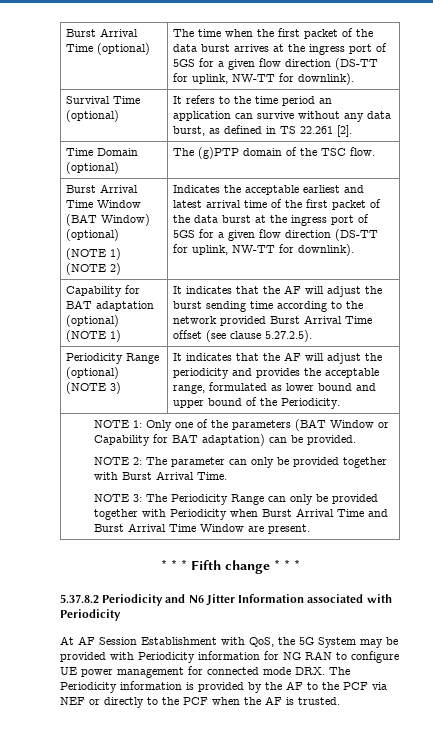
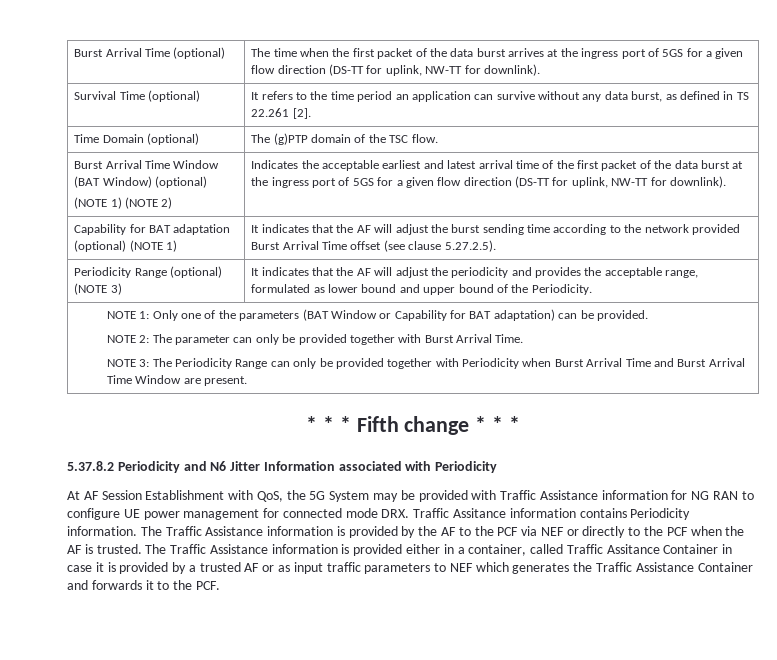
- At AF Session Establishment with QoS, the 5G System may be provided with Periodicity information for NG RAN to configure UE power management for connected mode DRX. The Periodicity information is provided by the AF to the PCF via NEF or directly to the PCF when the AF is trusted.
+ At AF Session Establishment with QoS, the 5G System may be provided with Traffic Assistance information for NG RAN to configure UE power management for connected mode DRX. Traffic Assitance information contains Periodicity information. The Traffic Assistance information is provided by the AF to the PCF via NEF or directly to the PCF when the AF is trusted.
+ The Traffic Assistance information is provided either in a container, called Traffic Assitance Container in case it is provided by a trusted AF or as input traffic parameters to NEF which generates the Traffic Assistance Container and forwards it to the PCF.

